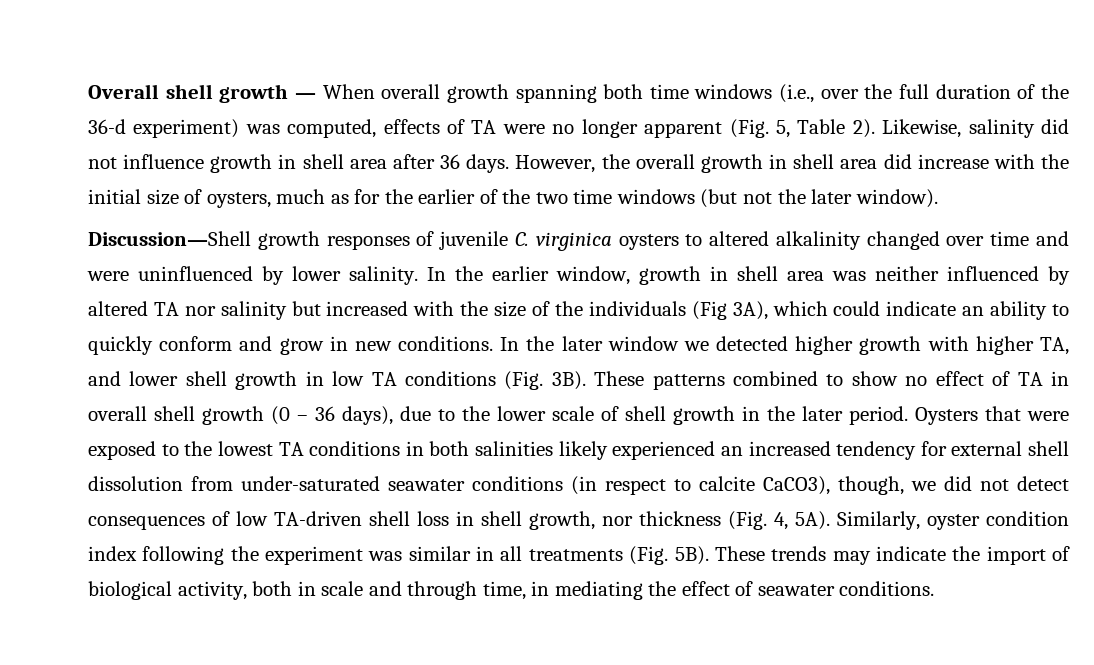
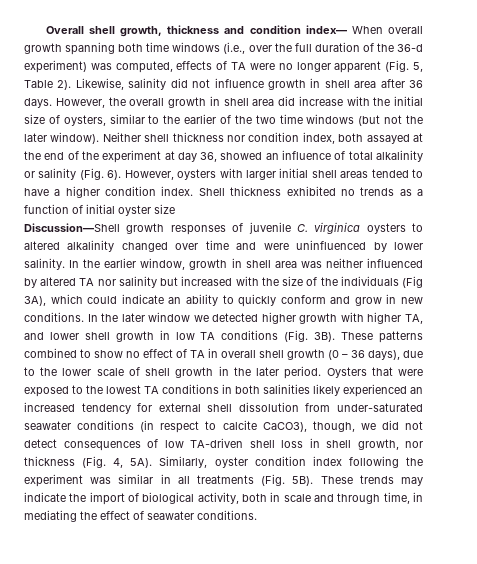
- Overall shell growth — When overall growth spanning both time windows (i.e., over the full duration of the 36-d experiment) was computed, effects of TA were no longer apparent (Fig. 5, Table 2).
+ Overall shell growth, thickness and condition index— When overall growth spanning both time windows (i.e., over the full duration of the 36-d experiment) was computed, effects of TA were no longer apparent (Fig. 5, Table 2).
- However, the overall growth in shell area did increase with the initial size of oysters, much as for the earlier of the two time windows (but not the later window).
+ However, the overall growth in shell area did increase with the initial size of oysters, similar to the earlier of the two time windows (but not the later window). Neither shell thickness nor condition index, both assayed at the end of the experiment at day 36, showed an influence of total alkalinity or salinity (Fig. 6). However, oysters with larger initial shell areas tended to have a higher condition index. Shell thickness exhibited no trends as a function of initial oyster size

